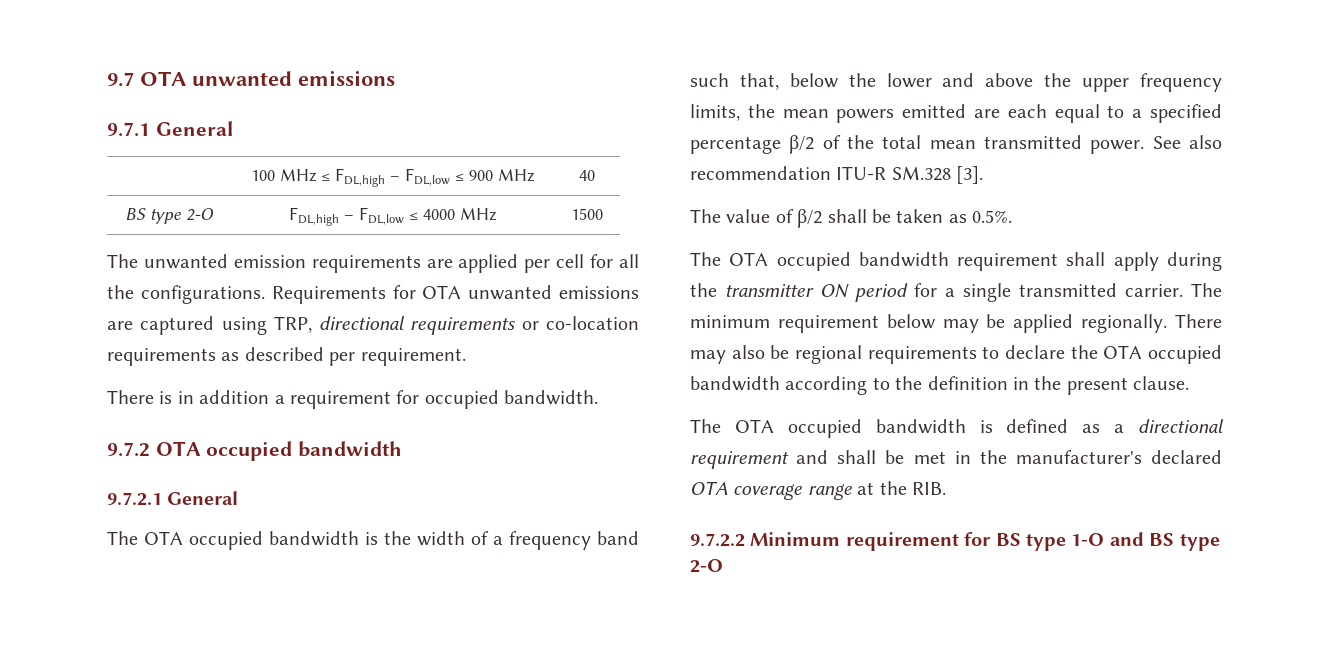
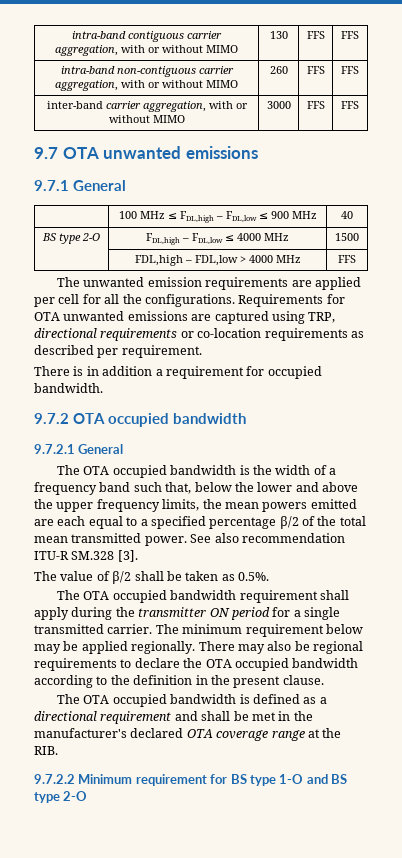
+ intra-band contiguous carrier aggregation, with or without MIMO | 130 | FFS | FFS
+ intra-band non-contiguous carrier aggregation, with or without MIMO | 260 | FFS | FFS
+ inter-band carrier aggregation, with or without MIMO | 3000 | FFS | FFS
+ | FDL,high – FDL,low > 4000 MHz | FFS

